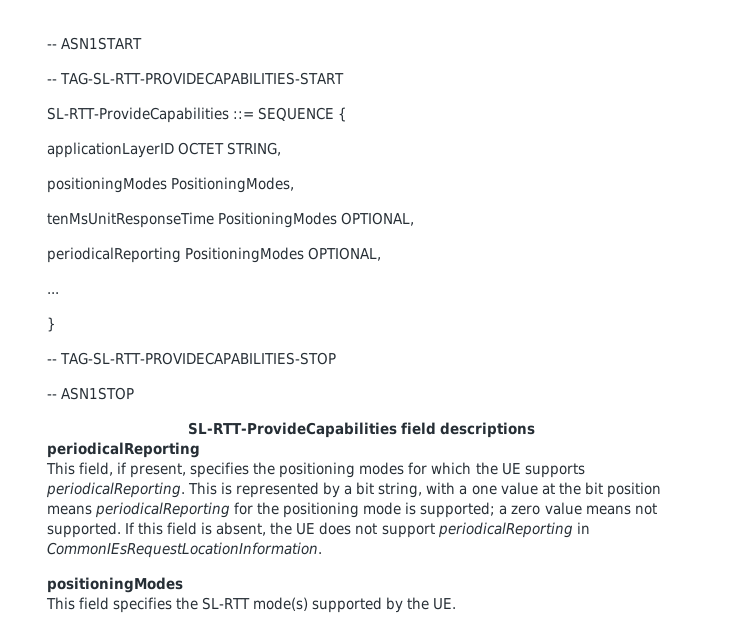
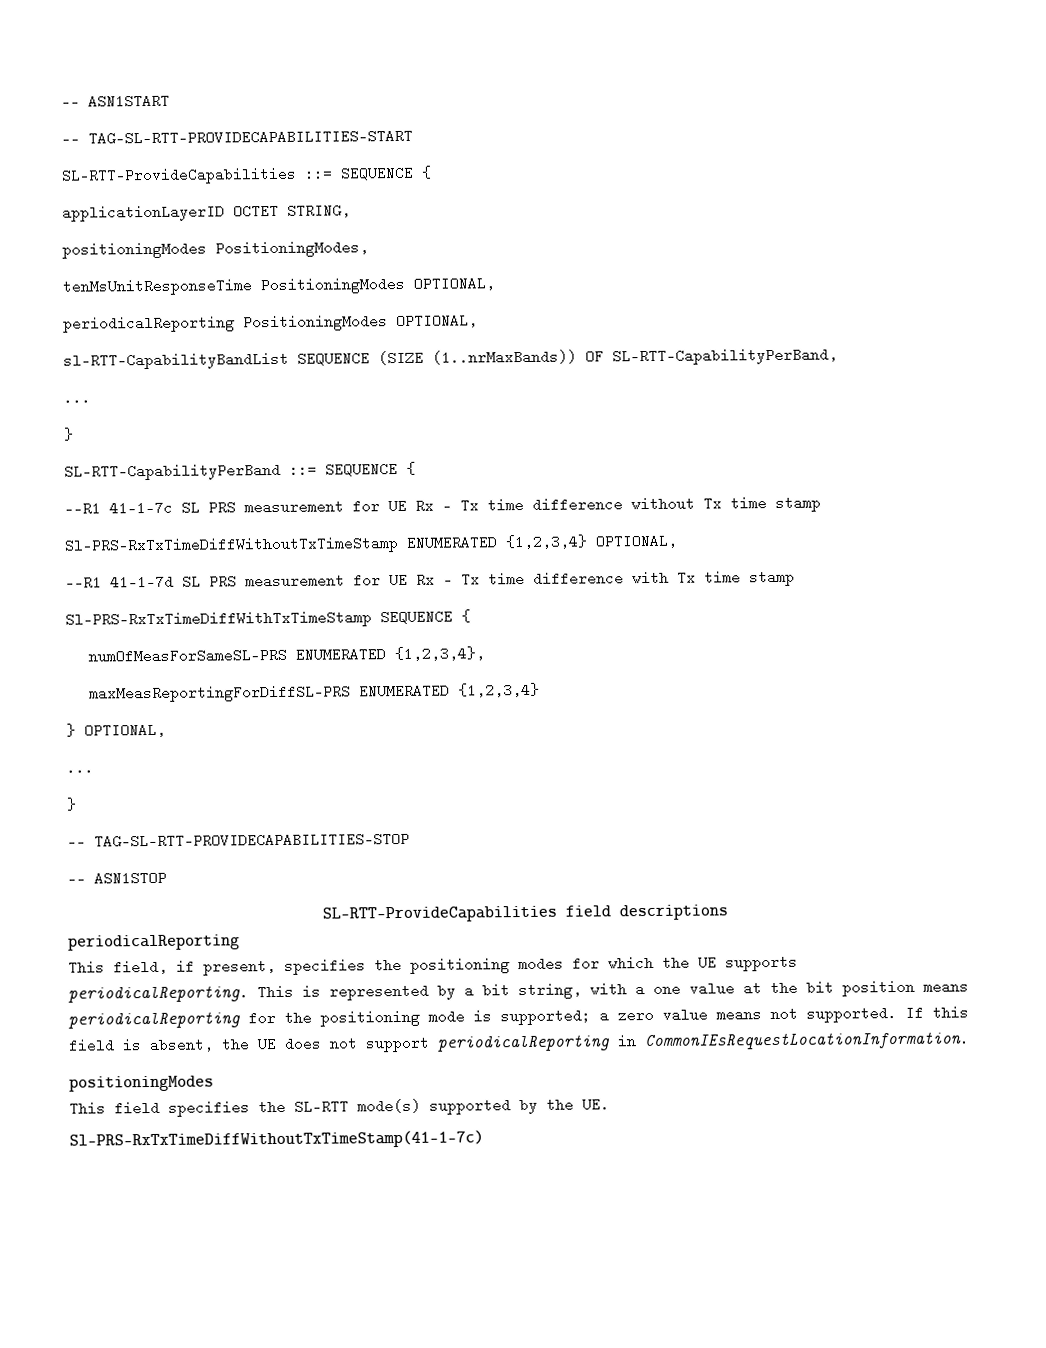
+ sl-RTT-CapabilityBandList SEQUENCE (SIZE (1..nrMaxBands)) OF SL-RTT-CapabilityPerBand,
+ ...
+ }
+ SL-RTT-CapabilityPerBand ::= SEQUENCE {
+ --R1 41-1-7c SL PRS measurement for UE Rx – Tx time difference without Tx time stamp
+ Sl-PRS-RxTxTimeDiffWithoutTxTimeStamp ENUMERATED {1,2,3,4} OPTIONAL,
+ --R1 41-1-7d SL PRS measurement for UE Rx – Tx time difference with Tx time stamp
+ Sl-PRS-RxTxTimeDiffWithTxTimeStamp SEQUENCE {
+ numOfMeasForSameSL-PRS ENUMERATED {1,2,3,4},
+ maxMeasReportingForDiffSL-PRS ENUMERATED {1,2,3,4}
+ } OPTIONAL,
+ Sl-PRS-RxTxTimeDiffWithoutTxTimeStamp(41-1-7c)

